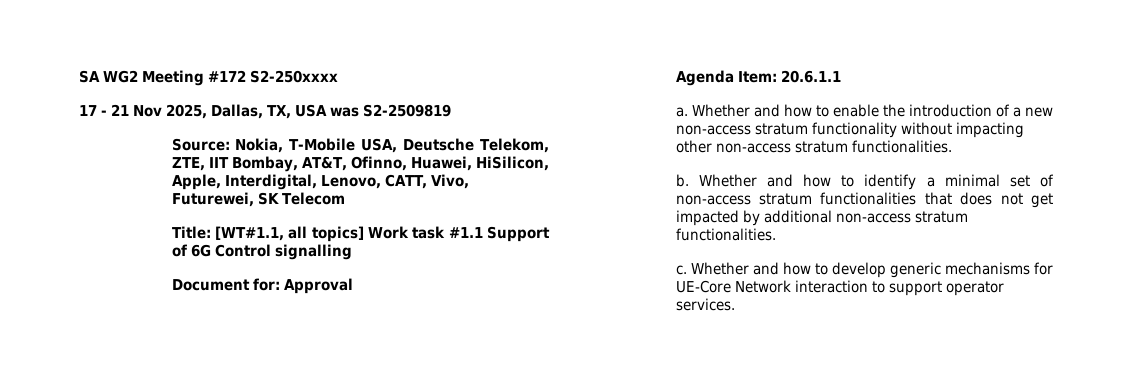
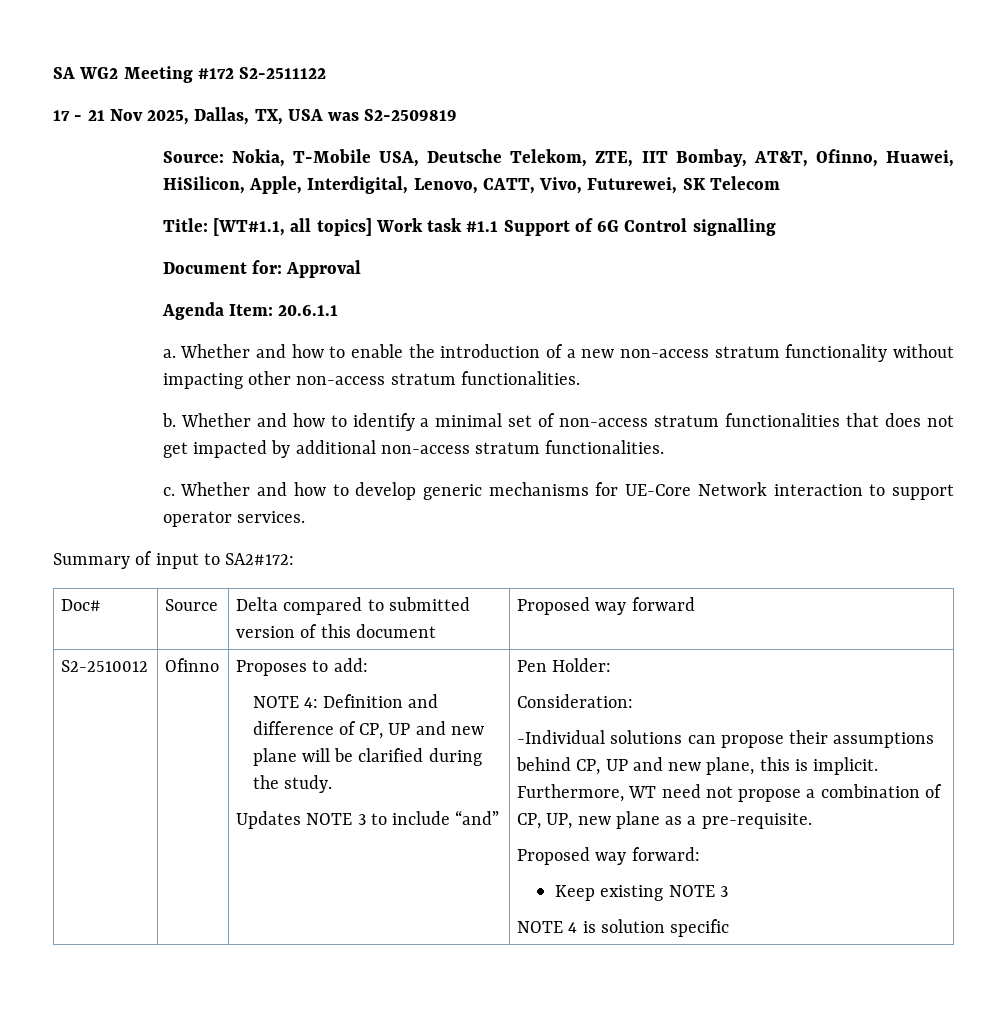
- SA WG2 Meeting #172 S2-250xxxx
+ SA WG2 Meeting #172 S2-2511122
+ Summary of input to SA2#172:
+ Doc# | Source | Delta compared to submitted version of this document | Proposed way forward
+ S2-2510012 | Ofinno | Proposes to add:
+ NOTE 4: Definition and difference of CP, UP and new plane will be clarified during the study.
+ Updates NOTE 3 to include “and” | Pen Holder:
+ Consideration:
+ -Individual solutions can propose their assumptions behind CP, UP and new plane, this is implicit. Furthermore, WT need not propose a combination of CP, UP, new plane as a pre-requisite.
+ Proposed way forward:
+ Keep existing NOTE 3
+ NOTE 4 is solution specific

